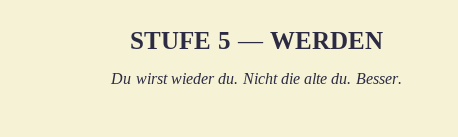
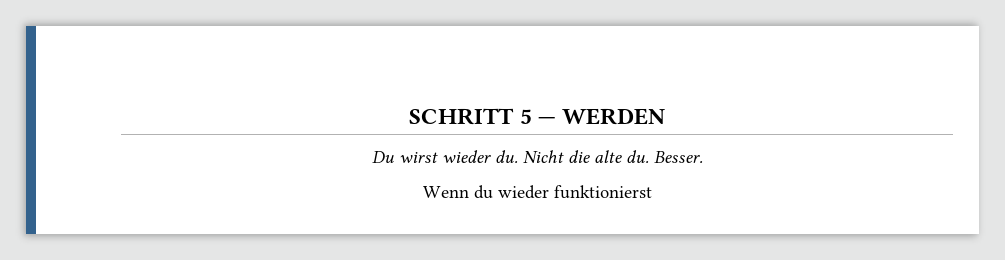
- STUFE 5 — WERDEN
+ SCHRITT 5 — WERDEN
+ Wenn du wieder funktionierst

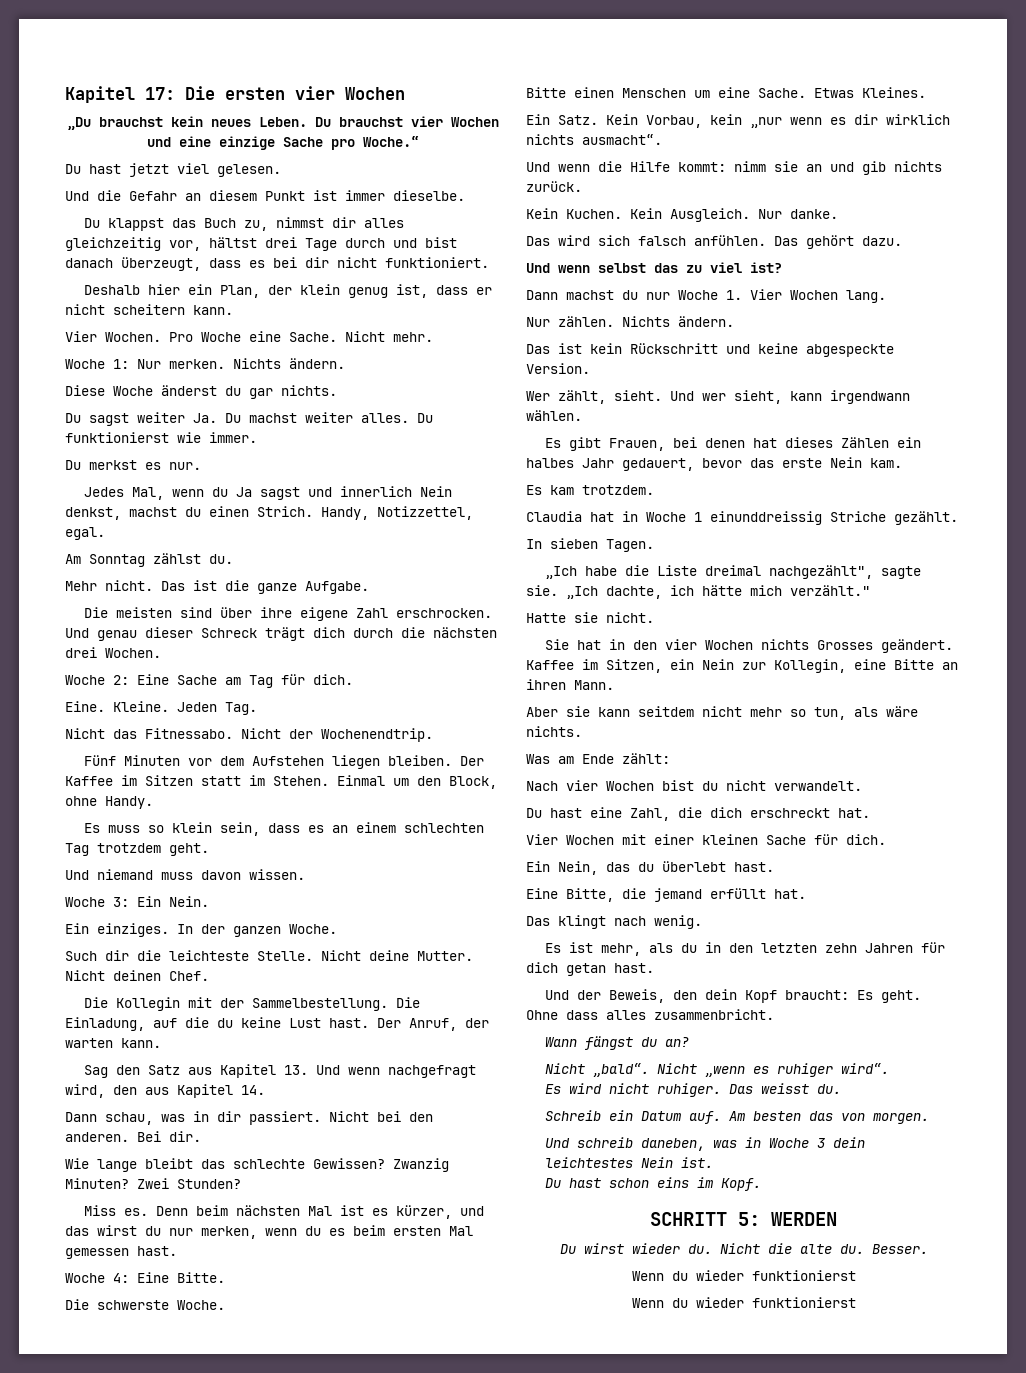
- SCHRITT 5 — WERDEN
+ Kapitel 17: Die ersten vier Wochen
+ „Du brauchst kein neues Leben. Du brauchst vier Wochen und eine einzige Sache pro Woche.“
+ Du hast jetzt viel gelesen.
+ Und die Gefahr an diesem Punkt ist immer dieselbe.
+ Du klappst das Buch zu, nimmst dir alles gleichzeitig vor, hältst drei Tage durch und bist danach überzeugt, dass es bei dir nicht funktioniert.
+ Deshalb hier ein Plan, der klein genug ist, dass er nicht scheitern kann.
+ Vier Wochen. Pro Woche eine Sache. Nicht mehr.
+ Woche 1: Nur merken. Nichts ändern.
+ Diese Woche änderst du gar nichts.
+ Du sagst weiter Ja. Du machst weiter alles. Du funktionierst wie immer.
+ Du merkst es nur.
+ Jedes Mal, wenn du Ja sagst und innerlich Nein denkst, machst du einen Strich. Handy, Notizzettel, egal.
+ Am Sonntag zählst du.
+ Mehr nicht. Das ist die ganze Aufgabe.
+ Die meisten sind über ihre eigene Zahl erschrocken. Und genau dieser Schreck trägt dich durch die nächsten drei Wochen.
+ Woche 2: Eine Sache am Tag für dich.
+ Eine. Kleine. Jeden Tag.
+ Nicht das Fitnessabo. Nicht der Wochenendtrip.
+ Fünf Minuten vor dem Aufstehen liegen bleiben. Der Kaffee im Sitzen statt im Stehen. Einmal um den Block, ohne Handy.
+ Es muss so klein sein, dass es an einem schlechten Tag trotzdem geht.
+ Und niemand muss davon wissen.
+ Woche 3: Ein Nein.
+ Ein einziges. In der ganzen Woche.
+ Such dir die leichteste Stelle. Nicht deine Mutter. Nicht deinen Chef.
+ Die Kollegin mit der Sammelbestellung. Die Einladung, auf die du keine Lust hast. Der Anruf, der warten kann.
+ Sag den Satz aus Kapitel 13. Und wenn nachgefragt wird, den aus Kapitel 14.
+ Dann schau, was in dir passiert. Nicht bei den anderen. Bei dir.
+ Wie lange bleibt das schlechte Gewissen? Zwanzig Minuten? Zwei Stunden?
+ Miss es. Denn beim nächsten Mal ist es kürzer, und das wirst du nur merken, wenn du es beim ersten Mal gemessen hast.
+ Woche 4: Eine Bitte.
+ Die schwerste Woche.
+ Bitte einen Menschen um eine Sache. Etwas Kleines.
+ Ein Satz. Kein Vorbau, kein „nur wenn es dir wirklich nichts ausmacht“.
+ Und wenn die Hilfe kommt: nimm sie an und gib nichts zurück.
+ Kein Kuchen. Kein Ausgleich. Nur danke.
+ Das wird sich falsch anfühlen. Das gehört dazu.
+ Und wenn selbst das zu viel ist?
+ Dann machst du nur Woche 1. Vier Wochen lang.
+ Nur zählen. Nichts ändern.
+ Das ist kein Rückschritt und keine abgespeckte Version.
+ Wer zählt, sieht. Und wer sieht, kann irgendwann wählen.
+ Es gibt Frauen, bei denen hat dieses Zählen ein halbes Jahr gedauert, bevor das erste Nein kam.
+ Es kam trotzdem.
+ Claudia hat in Woche 1 einunddreissig Striche gezählt.
+ In sieben Tagen.
+ „Ich habe die Liste dreimal nachgezählt", sagte sie. „Ich dachte, ich hätte mich verzählt."
+ Hatte sie nicht.
+ Sie hat in den vier Wochen nichts Grosses geändert. Kaffee im Sitzen, ein Nein zur Kollegin, eine Bitte an ihren Mann.
+ Aber sie kann seitdem nicht mehr so tun, als wäre nichts.
+ Was am Ende zählt:
+ Nach vier Wochen bist du nicht verwandelt.
+ Du hast eine Zahl, die dich erschreckt hat.
+ Vier Wochen mit einer kleinen Sache für dich.
+ Ein Nein, das du überlebt hast.
+ Eine Bitte, die jemand erfüllt hat.
+ Das klingt nach wenig.
+ Es ist mehr, als du in den letzten zehn Jahren für dich getan hast.
+ Und der Beweis, den dein Kopf braucht: Es geht. Ohne dass alles zusammenbricht.
+ Wann fängst du an?
+ Nicht „bald“. Nicht „wenn es ruhiger wird“.
+ Es wird nicht ruhiger. Das weisst du.
+ Schreib ein Datum auf. Am besten das von morgen.
+ Und schreib daneben, was in Woche 3 dein leichtestes Nein ist.
+ Du hast schon eins im Kopf.
+ SCHRITT 5: WERDEN
  Besser.
+ Wenn du wieder funktionierst

